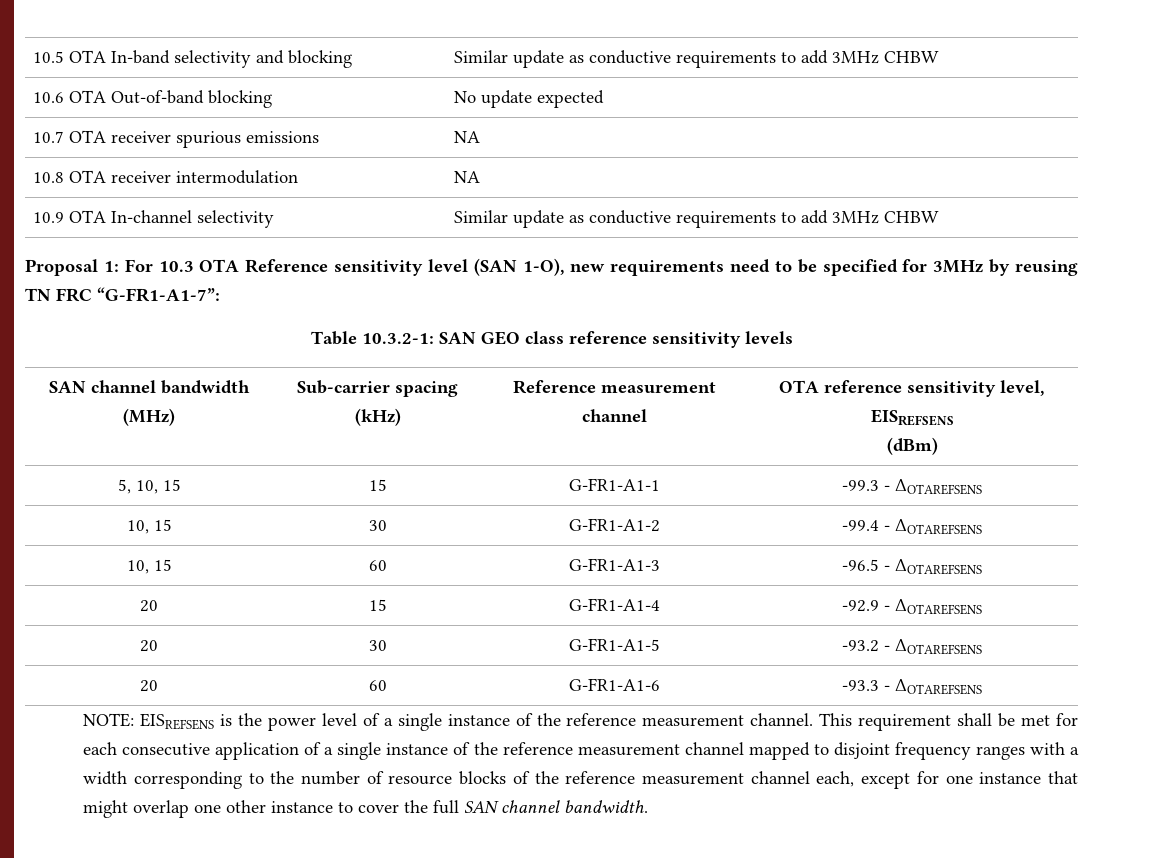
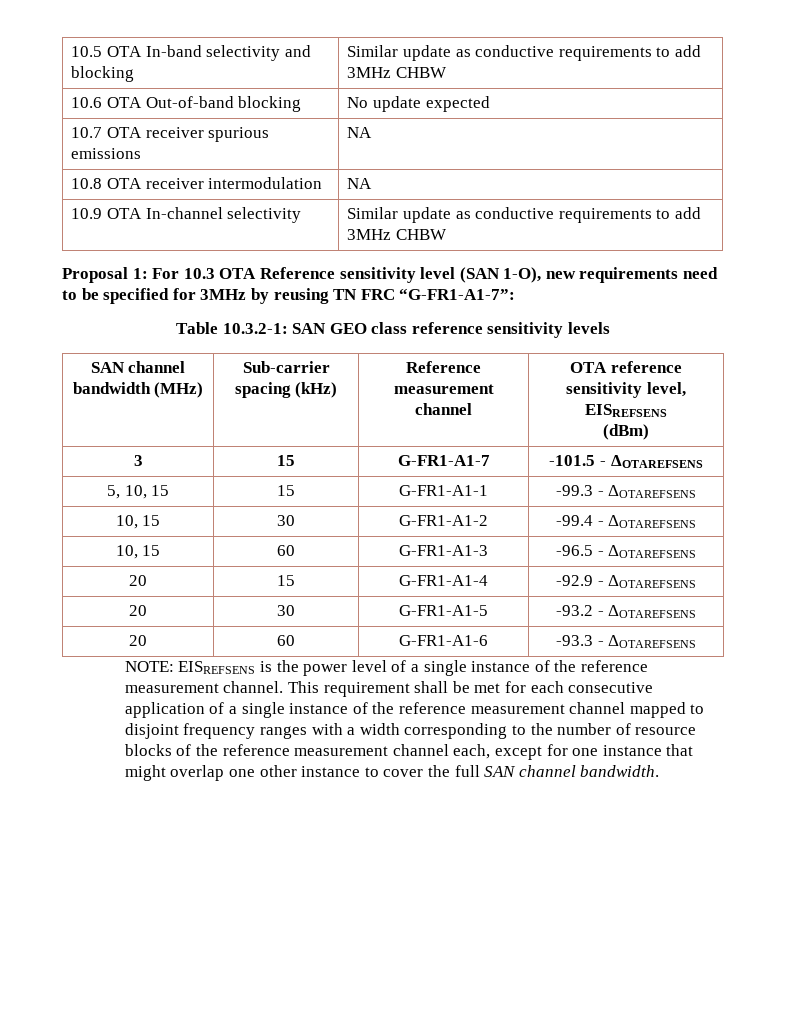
+ 3 | 15 | G-FR1-A1-7 | -101.5 - ΔOTAREFSENS

